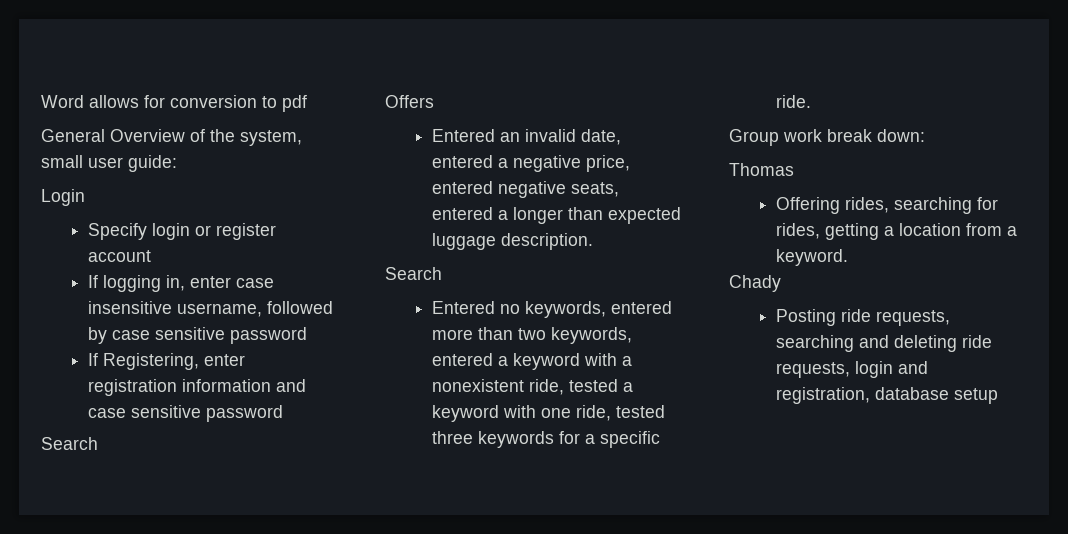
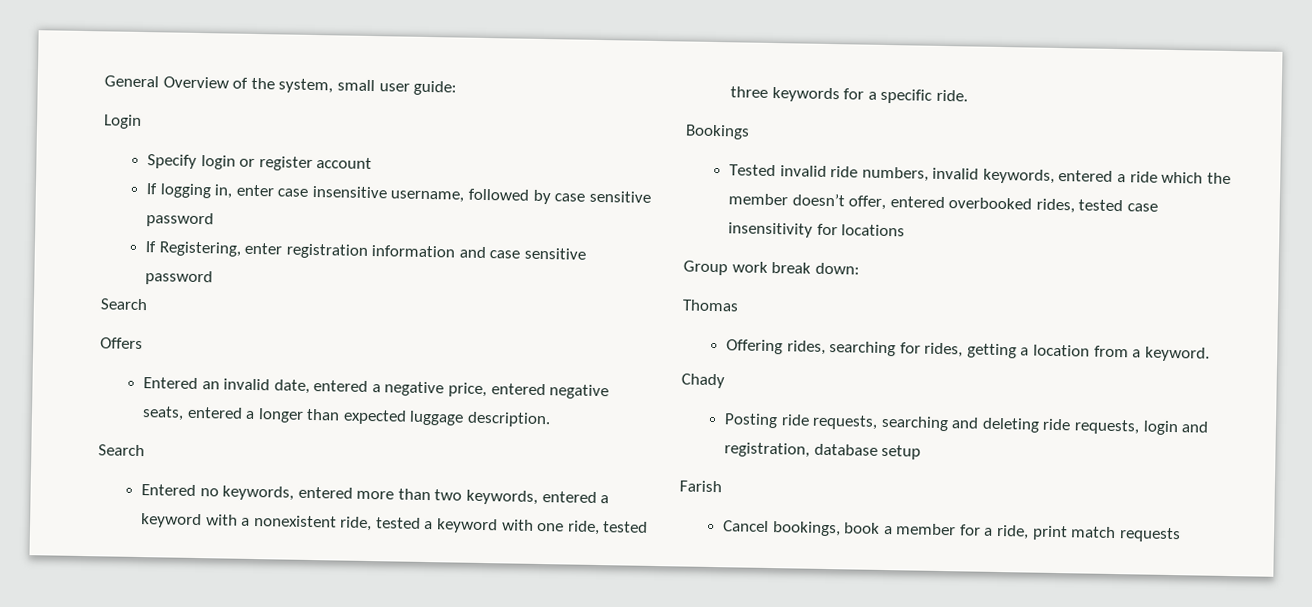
- Word allows for conversion to pdf
+ Bookings
+ Tested invalid ride numbers, invalid keywords, entered a ride which the member doesn’t offer, entered overbooked rides, tested case insensitivity for locations
+ Farish
+ Cancel bookings, book a member for a ride, print match requests

